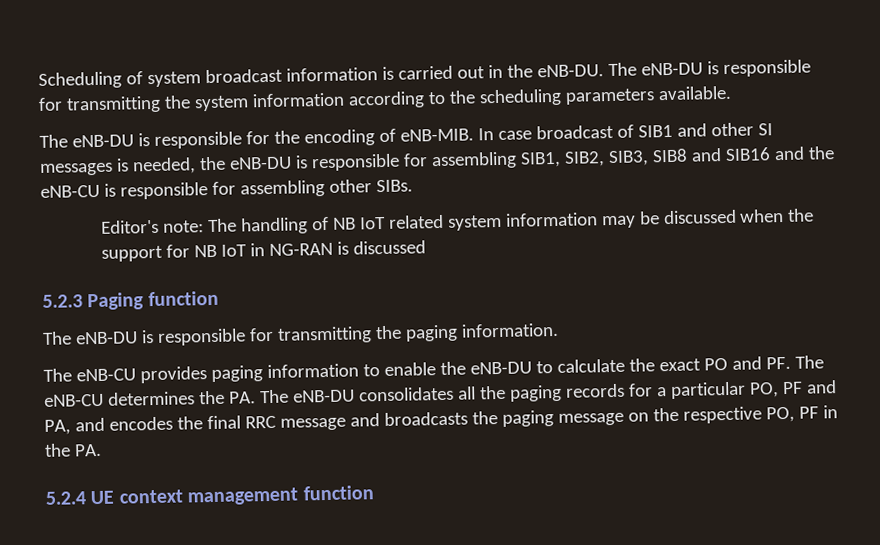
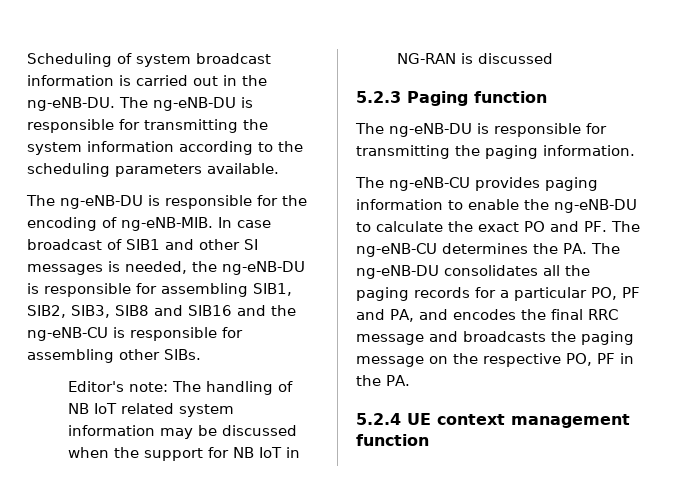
- Scheduling of system broadcast information is carried out in the eNB-DU. The eNB-DU is responsible for transmitting the system information according to the scheduling parameters available.
+ Scheduling of system broadcast information is carried out in the ng-eNB-DU. The ng-eNB-DU is responsible for transmitting the system information according to the scheduling parameters available.
- The eNB-DU is responsible for the encoding of eNB-MIB.
+ The ng-eNB-DU is responsible for the encoding of ng-eNB-MIB.
- In case broadcast of SIB1 and other SI messages is needed, the eNB-DU is responsible for assembling SIB1, SIB2, SIB3, SIB8 and SIB16 and the eNB-CU is responsible for assembling other SIBs.
+ In case broadcast of SIB1 and other SI messages is needed, the ng-eNB-DU is responsible for assembling SIB1, SIB2, SIB3, SIB8 and SIB16 and the ng-eNB-CU is responsible for assembling other SIBs.
- The eNB-DU is responsible for transmitting the paging information.
+ The ng-eNB-DU is responsible for transmitting the paging information.
- The eNB-CU provides paging information to enable the eNB-DU to calculate the exact PO and PF. The eNB-CU determines the PA. The eNB-DU consolidates all the paging records for a particular PO, PF and PA, and encodes the final RRC message and broadcasts the paging message on the respective PO, PF in the PA.
+ The ng-eNB-CU provides paging information to enable the ng-eNB-DU to calculate the exact PO and PF. The ng-eNB-CU determines the PA. The ng-eNB-DU consolidates all the paging records for a particular PO, PF and PA, and encodes the final RRC message and broadcasts the paging message on the respective PO, PF in the PA.

